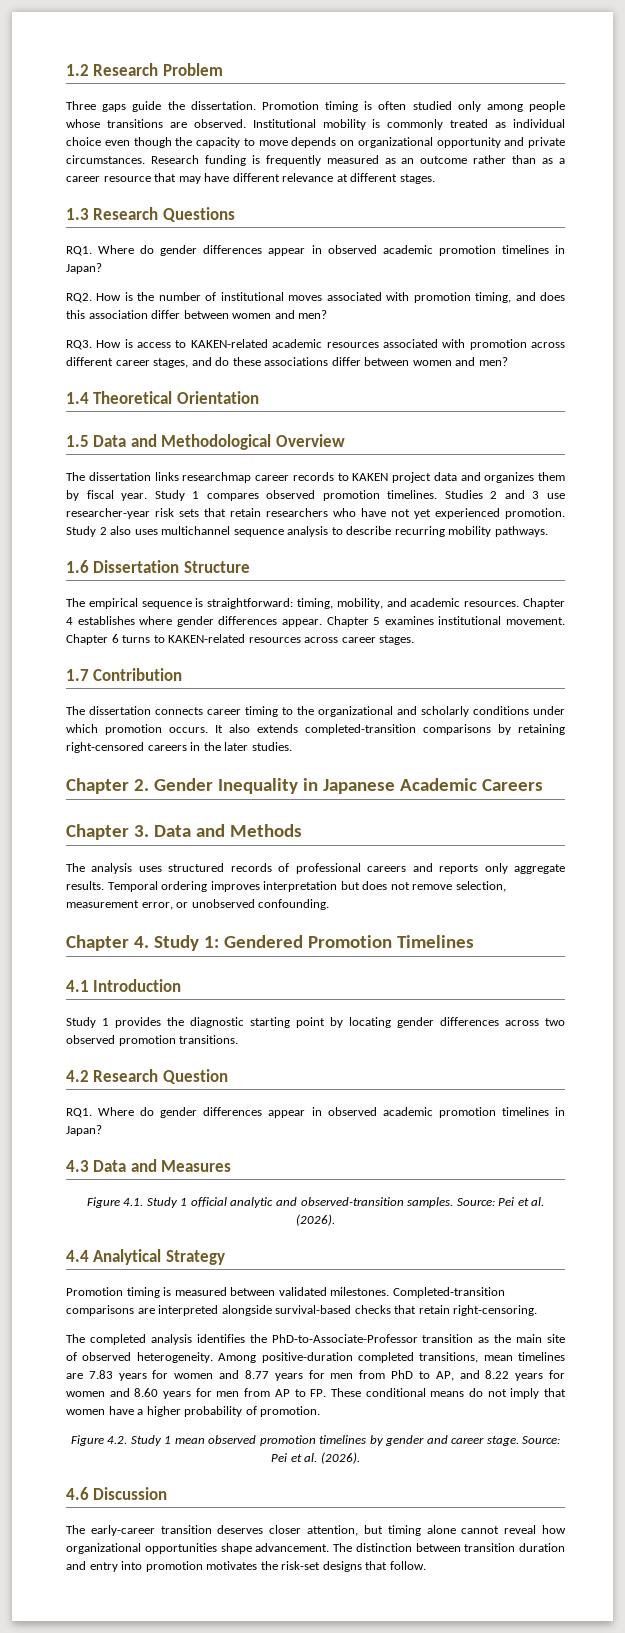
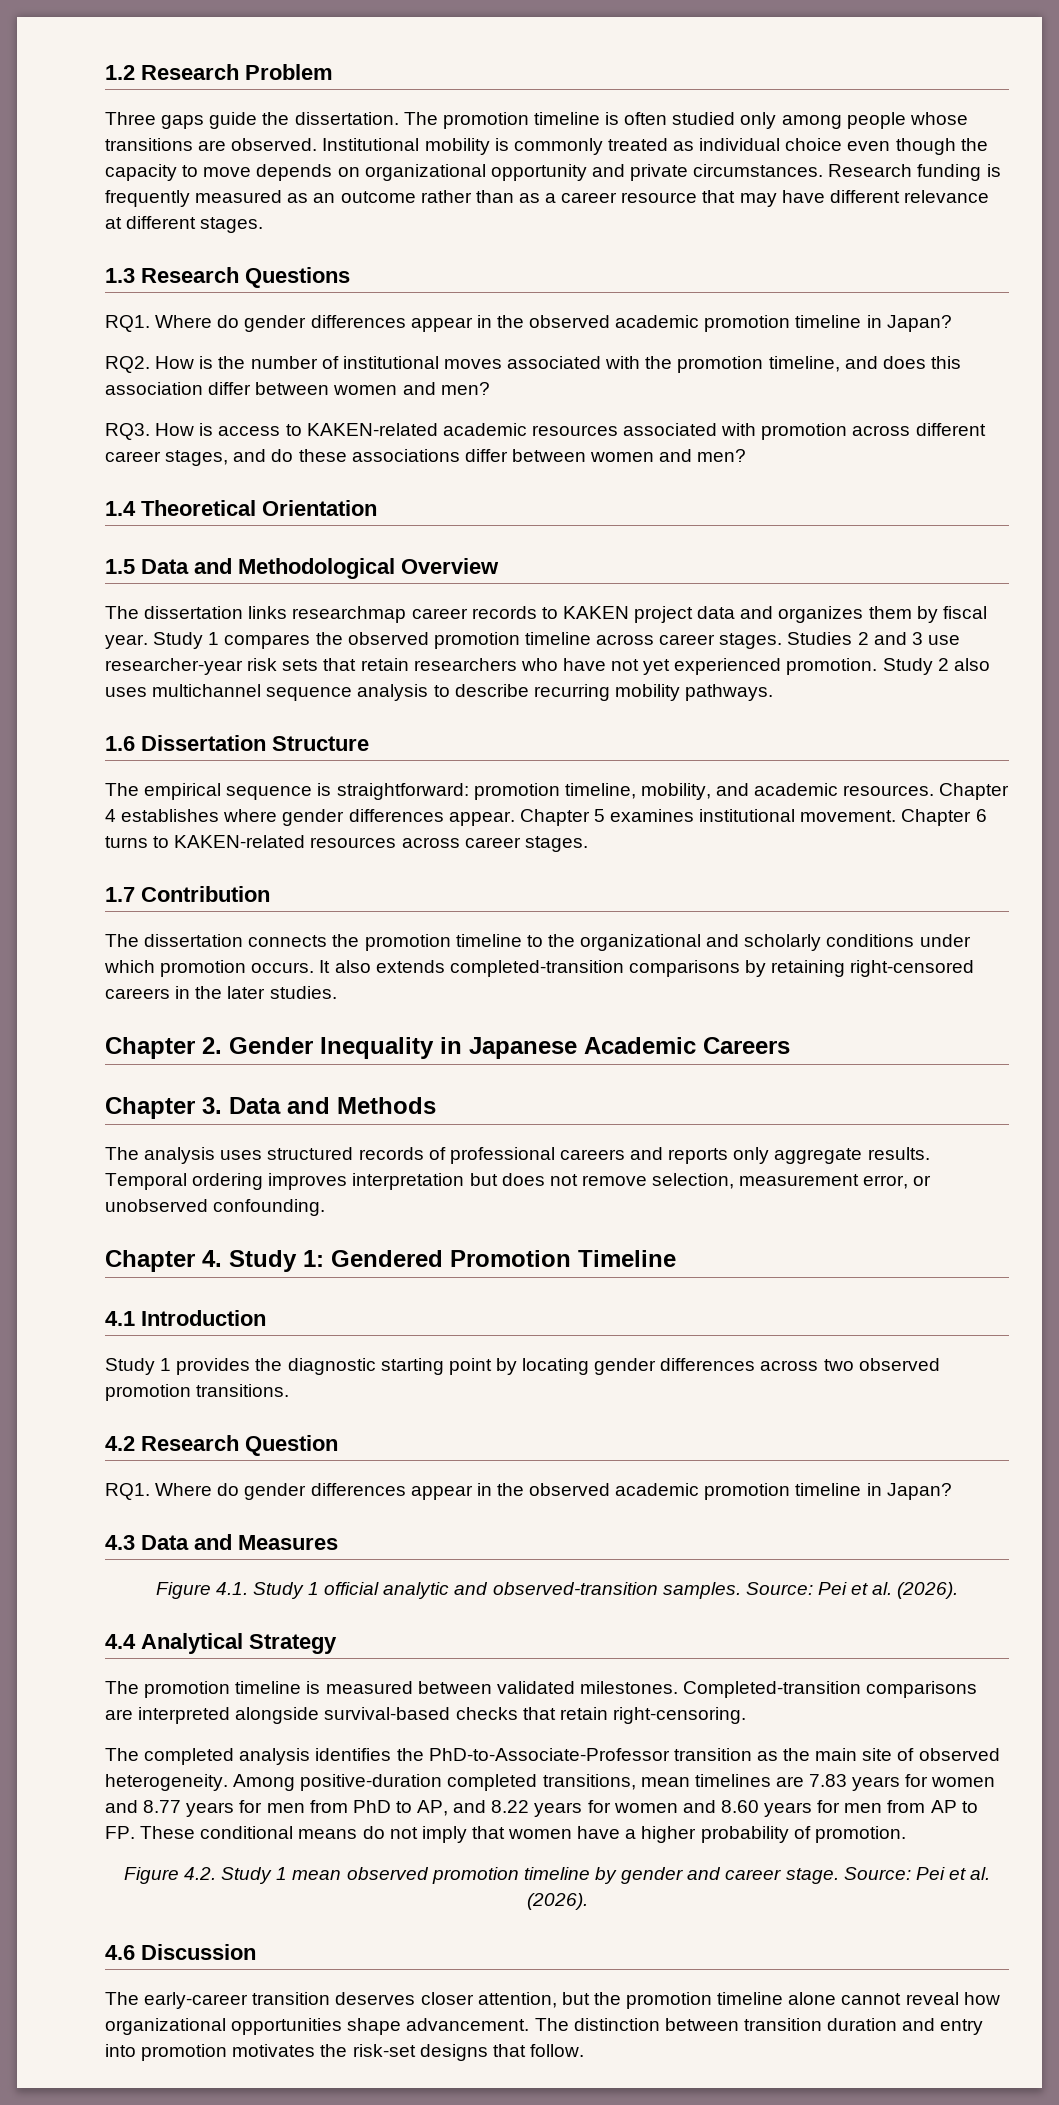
- Promotion timing is often studied only among people whose transitions are observed.
+ The promotion timeline is often studied only among people whose transitions are observed.
  1.3 Research Questions
- RQ1. Where do gender differences appear in observed academic promotion timelines in Japan?
+ RQ1. Where do gender differences appear in the observed academic promotion timeline in Japan?
- RQ2. How is the number of institutional moves associated with promotion timing, and does this association differ between women and men?
+ RQ2. How is the number of institutional moves associated with the promotion timeline, and does this association differ between women and men?
- Study 1 compares observed promotion timelines.
+ Study 1 compares the observed promotion timeline across career stages.
- The empirical sequence is straightforward: timing, mobility, and academic resources.
+ The empirical sequence is straightforward: promotion timeline, mobility, and academic resources.
- The dissertation connects career timing to the organizational and scholarly conditions under which promotion occurs.
+ The dissertation connects the promotion timeline to the organizational and scholarly conditions under which promotion occurs.
- Chapter 4. Study 1: Gendered Promotion Timelines
+ Chapter 4. Study 1: Gendered Promotion Timeline
  4.2 Research Question
- RQ1. Where do gender differences appear in observed academic promotion timelines in Japan?
+ RQ1. Where do gender differences appear in the observed academic promotion timeline in Japan?
- Promotion timing is measured between validated milestones.
+ The promotion timeline is measured between validated milestones.
- Figure 4.2. Study 1 mean observed promotion timelines by gender and career stage.
+ Figure 4.2. Study 1 mean observed promotion timeline by gender and career stage.
- The early-career transition deserves closer attention, but timing alone cannot reveal how organizational opportunities shape advancement.
+ The early-career transition deserves closer attention, but the promotion timeline alone cannot reveal how organizational opportunities shape advancement.

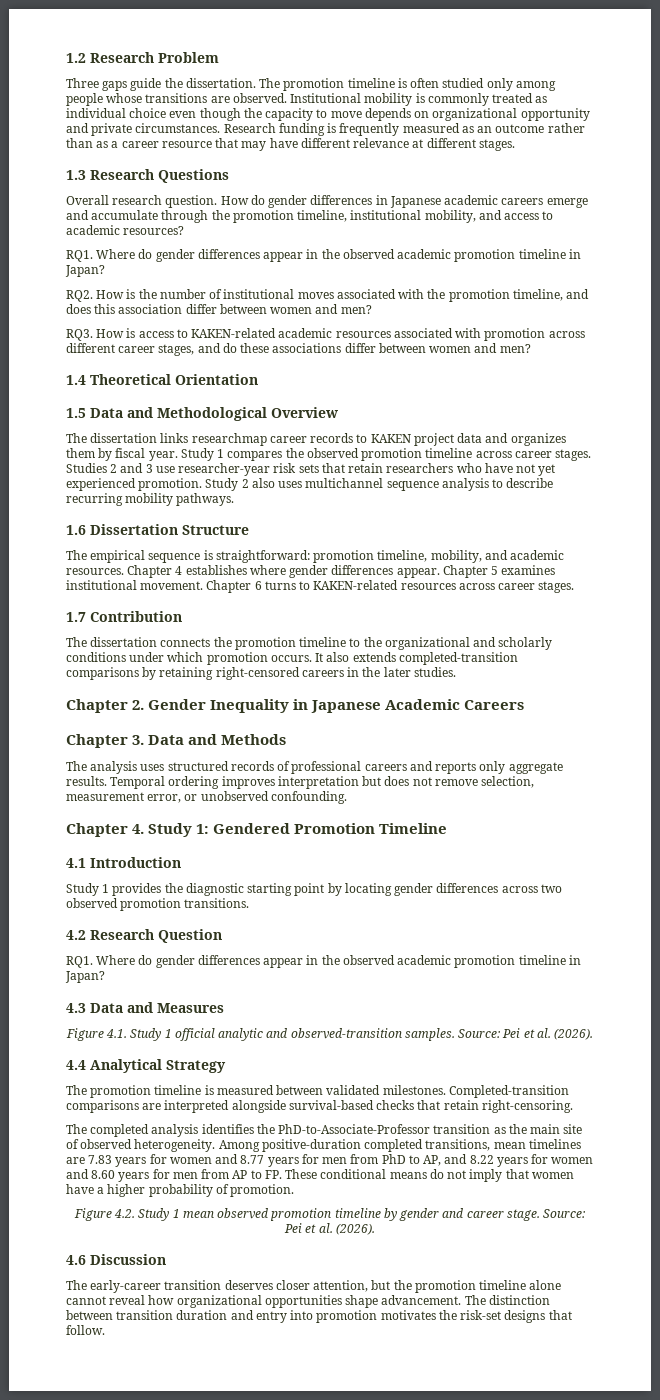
+ Overall research question. How do gender differences in Japanese academic careers emerge and accumulate through the promotion timeline, institutional mobility, and access to academic resources?

